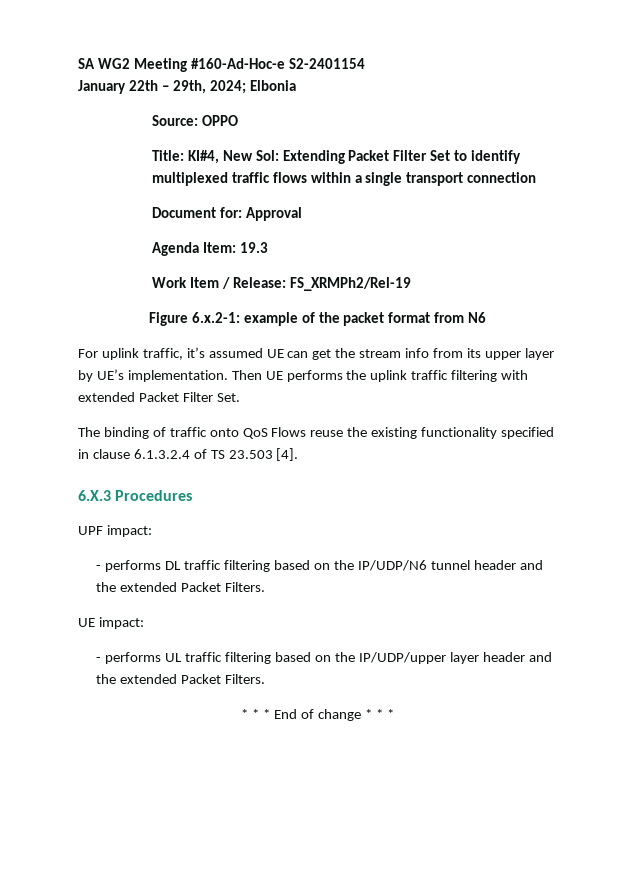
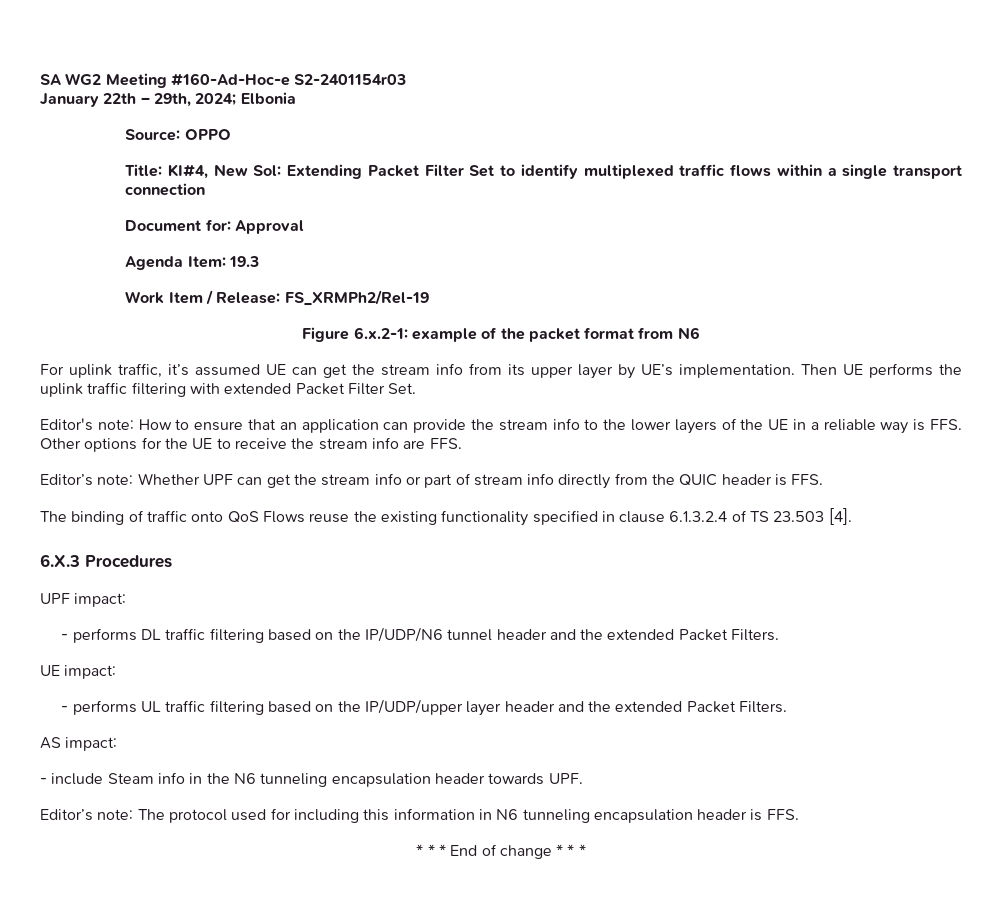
- SA WG2 Meeting #160-Ad-Hoc-e S2-2401154
+ SA WG2 Meeting #160-Ad-Hoc-e S2-2401154r03
+ Editor's note: How to ensure that an application can provide the stream info to the lower layers of the UE in a reliable way is FFS. Other options for the UE to receive the stream info are FFS.
+ Editor’s note: Whether UPF can get the stream info or part of stream info directly from the QUIC header is FFS.
+ AS impact:
+ - include Steam info in the N6 tunneling encapsulation header towards UPF.
+ Editor’s note: The protocol used for including this information in N6 tunneling encapsulation header is FFS.

